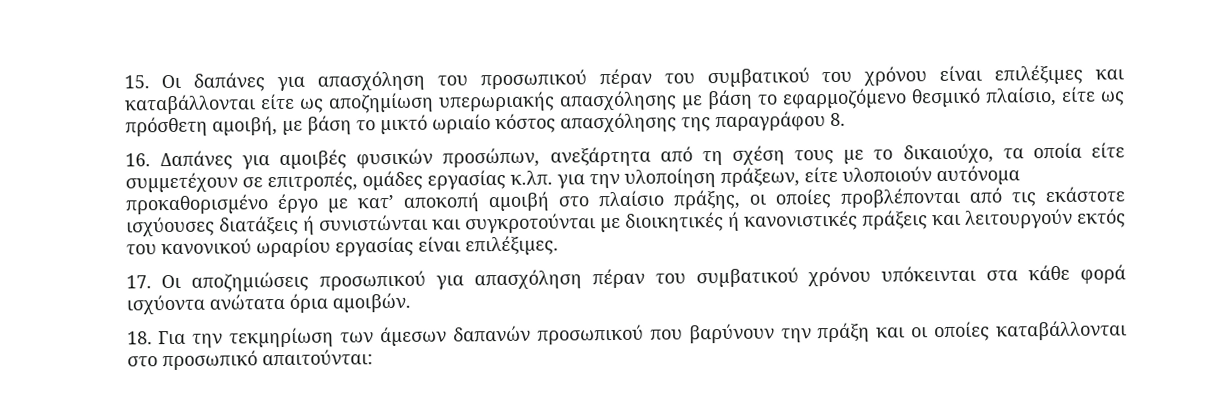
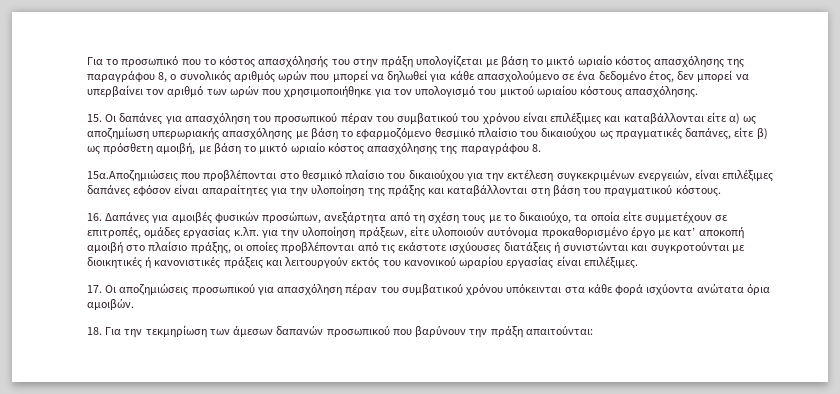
+ Για το προσωπικό που το κόστος απασχόλησής του στην πράξη υπολογίζεται με βάση το μικτό ωριαίο κόστος απασχόλησης της παραγράφου 8, ο συνολικός αριθμός ωρών που μπορεί να δηλωθεί για κάθε απασχολούμενο σε ένα δεδομένο έτος, δεν μπορεί να υπερβαίνει τον αριθμό των ωρών που χρησιμοποιήθηκε για τον υπολογισμό του μικτού ωριαίου κόστους απασχόλησης.
- 15. Οι δαπάνες για απασχόληση του προσωπικού πέραν του συμβατικού του χρόνου είναι επιλέξιμες και καταβάλλονται είτε ως αποζημίωση υπερωριακής απασχόλησης με βάση το εφαρμοζόμενο θεσμικό πλαίσιο, είτε ως πρόσθετη αμοιβή, με βάση το μικτό ωριαίο κόστος απασχόλησης της παραγράφου 8.
+ 15. Οι δαπάνες για απασχόληση του προσωπικού πέραν του συμβατικού του χρόνου είναι επιλέξιμες και καταβάλλονται είτε α) ως αποζημίωση υπερωριακής απασχόλησης με βάση το εφαρμοζόμενο θεσμικό πλαίσιο του δικαιούχου ως πραγματικές δαπάνες, είτε β) ως πρόσθετη αμοιβή, με βάση το μικτό ωριαίο κόστος απασχόλησης της παραγράφου 8.
+ 15α.Αποζημιώσεις που προβλέπονται στο θεσμικό πλαίσιο του δικαιούχου για την εκτέλεση συγκεκριμένων ενεργειών, είναι επιλέξιμες δαπάνες εφόσον είναι απαραίτητες για την υλοποίηση της πράξης και καταβάλλονται στη βάση του πραγματικού κόστους.
- 18. Για την τεκμηρίωση των άμεσων δαπανών προσωπικού που βαρύνουν την πράξη και οι οποίες καταβάλλονται στο προσωπικό απαιτούνται:
+ 18. Για την τεκμηρίωση των άμεσων δαπανών προσωπικού που βαρύνουν την πράξη απαιτούνται:

